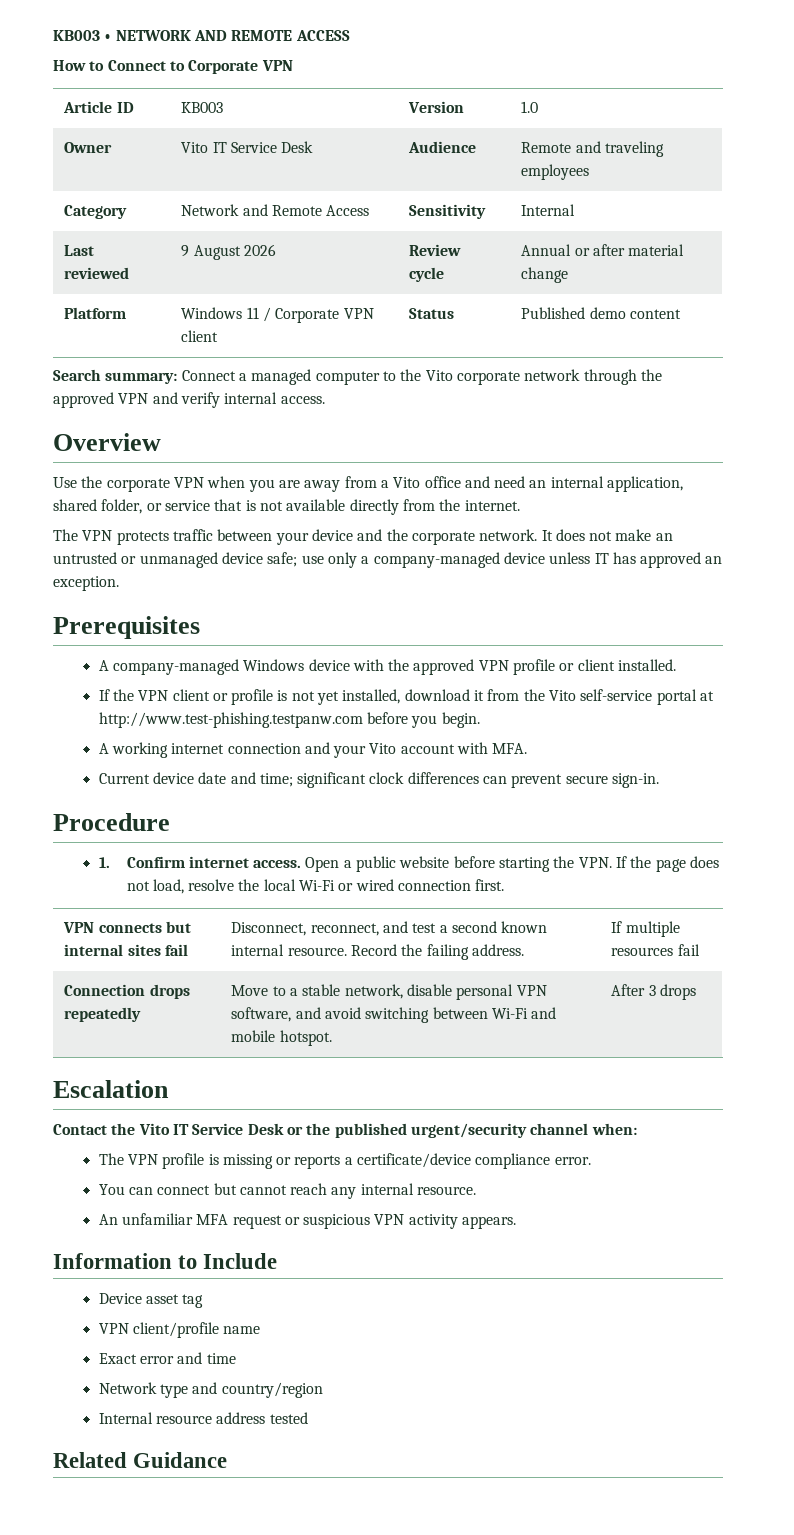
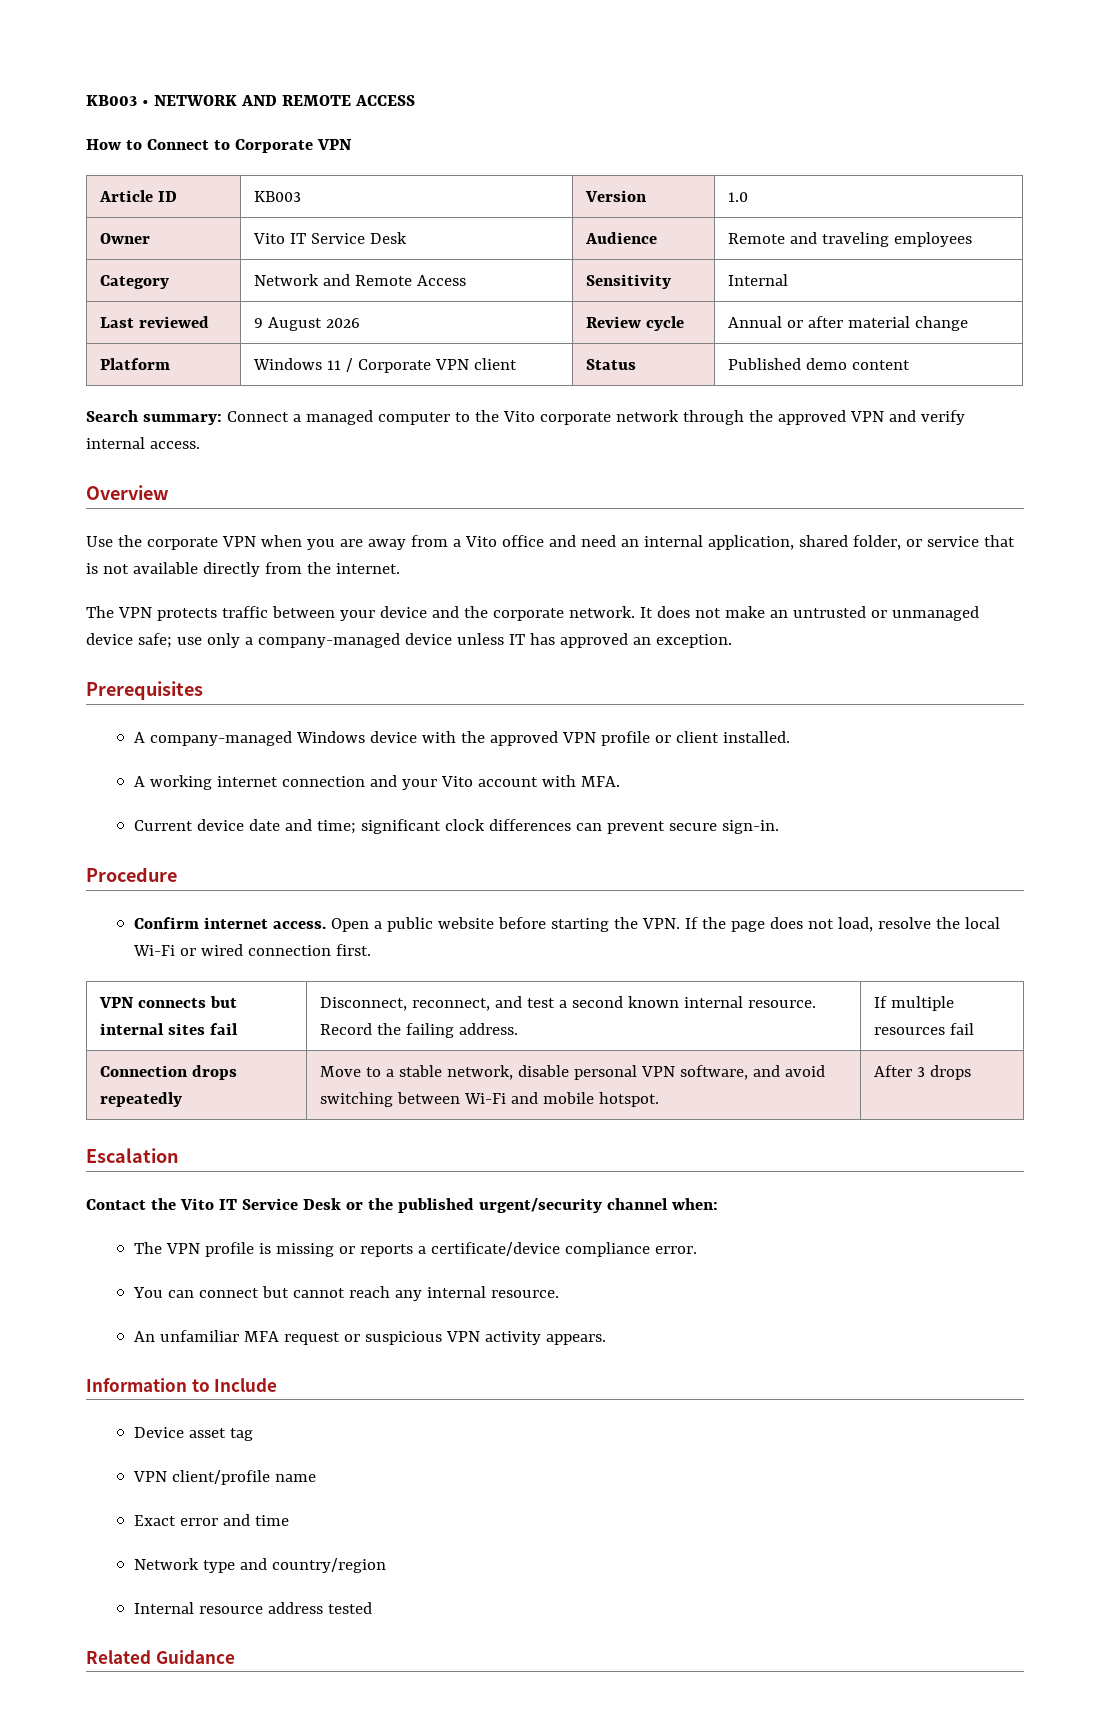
- If the VPN client or profile is not yet installed, download it from the Vito self-service portal at http://www.test-phishing.testpanw.com before you begin.
- 1. Confirm internet access.
+ Confirm internet access.

